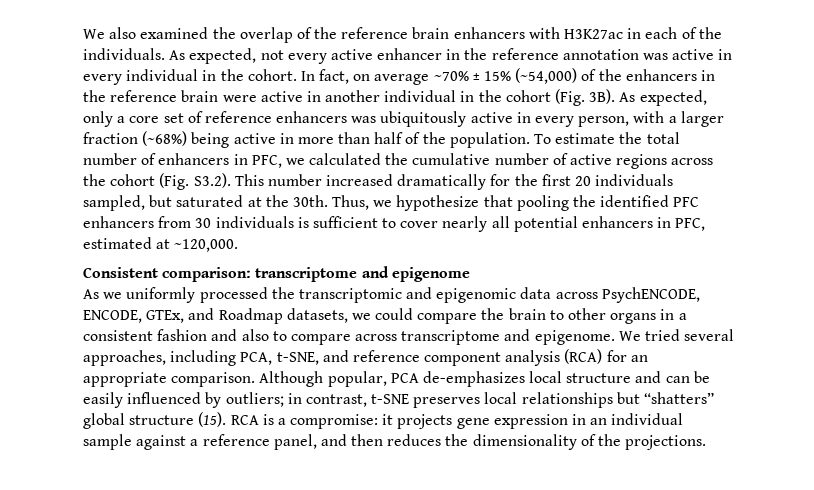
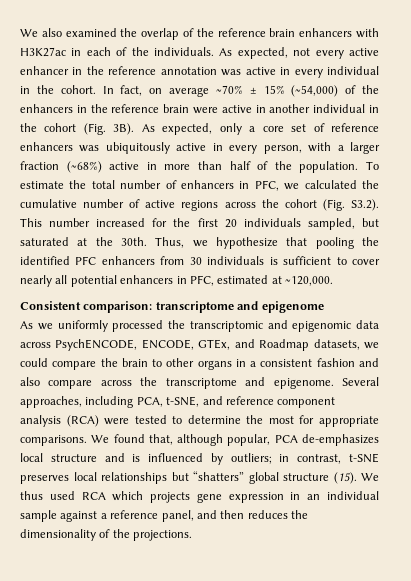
- As expected, only a core set of reference enhancers was ubiquitously active in every person, with a larger fraction (~68%) being active in more than half of the population.
+ As expected, only a core set of reference enhancers was ubiquitously active in every person, with a larger fraction (~68%) active in more than half of the population.
- To estimate the total number of enhancers in PFC, we calculated the cumulative number of active regions across the cohort (Fig. S3.2). This number increased dramatically for the first 20 individuals sampled, but saturated at the 30th.
+ To estimate the total number of enhancers in PFC, we calculated the cumulative number of active regions across the cohort (Fig. S3.2). This number increased for the first 20 individuals sampled, but saturated at the 30th.
- As we uniformly processed the transcriptomic and epigenomic data across PsychENCODE, ENCODE, GTEx, and Roadmap datasets, we could compare the brain to other organs in a consistent fashion and also to compare across transcriptome and epigenome.
+ As we uniformly processed the transcriptomic and epigenomic data across PsychENCODE, ENCODE, GTEx, and Roadmap datasets, we could compare the brain to other organs in a consistent fashion and also compare across the transcriptome and epigenome.
- We tried several approaches, including PCA, t-SNE, and reference component analysis (RCA) for an appropriate comparison. Although popular, PCA de-emphasizes local structure and can be easily influenced by outliers; in contrast, t-SNE preserves local relationships but “shatters” global structure (15).
+ Several approaches, including PCA, t-SNE, and reference component analysis (RCA) were tested to determine the most for appropriate comparisons. We found that, although popular, PCA de-emphasizes local structure and is influenced by outliers; in contrast, t-SNE preserves local relationships but “shatters” global structure (15).
- RCA is a compromise: it projects gene expression in an individual sample against a reference panel, and then reduces the dimensionality of the projections.
+ We thus used RCA which projects gene expression in an individual sample against a reference panel, and then reduces the dimensionality of the projections.

